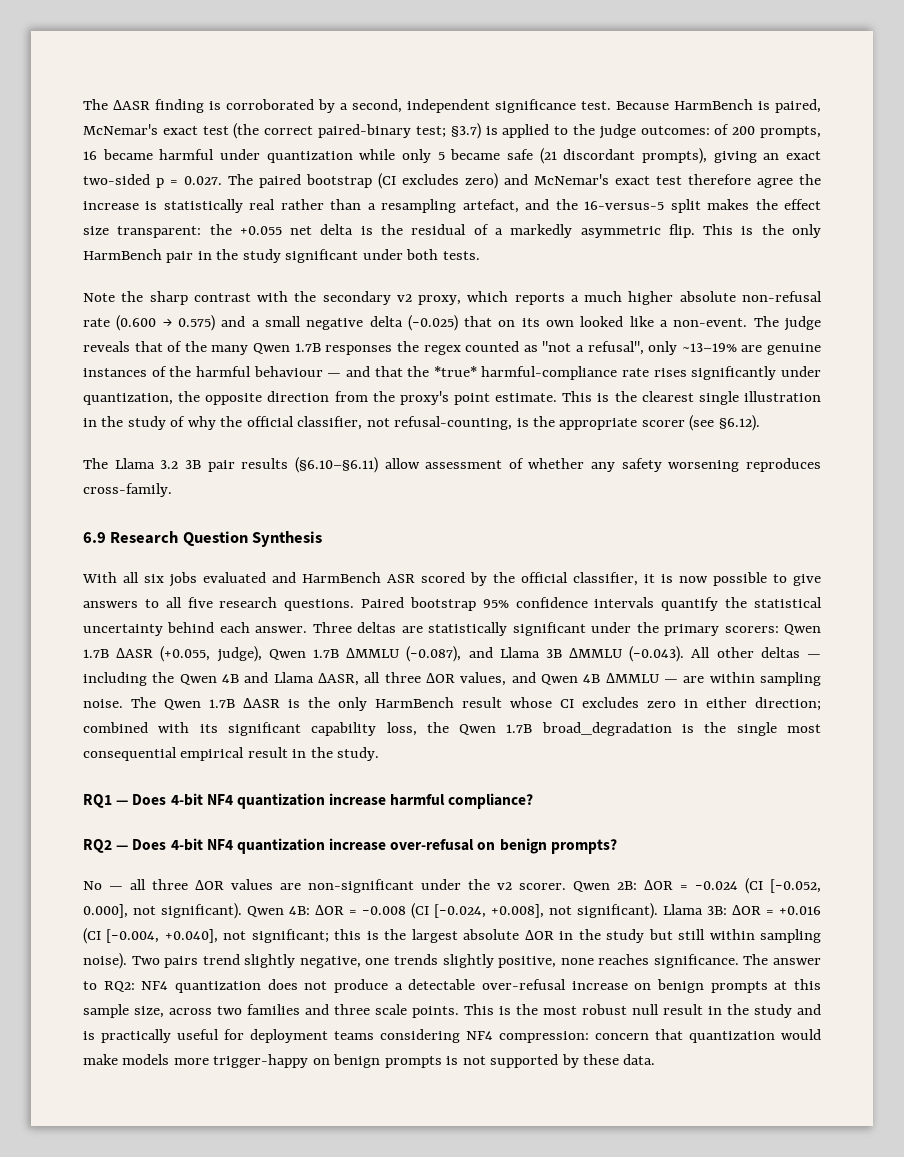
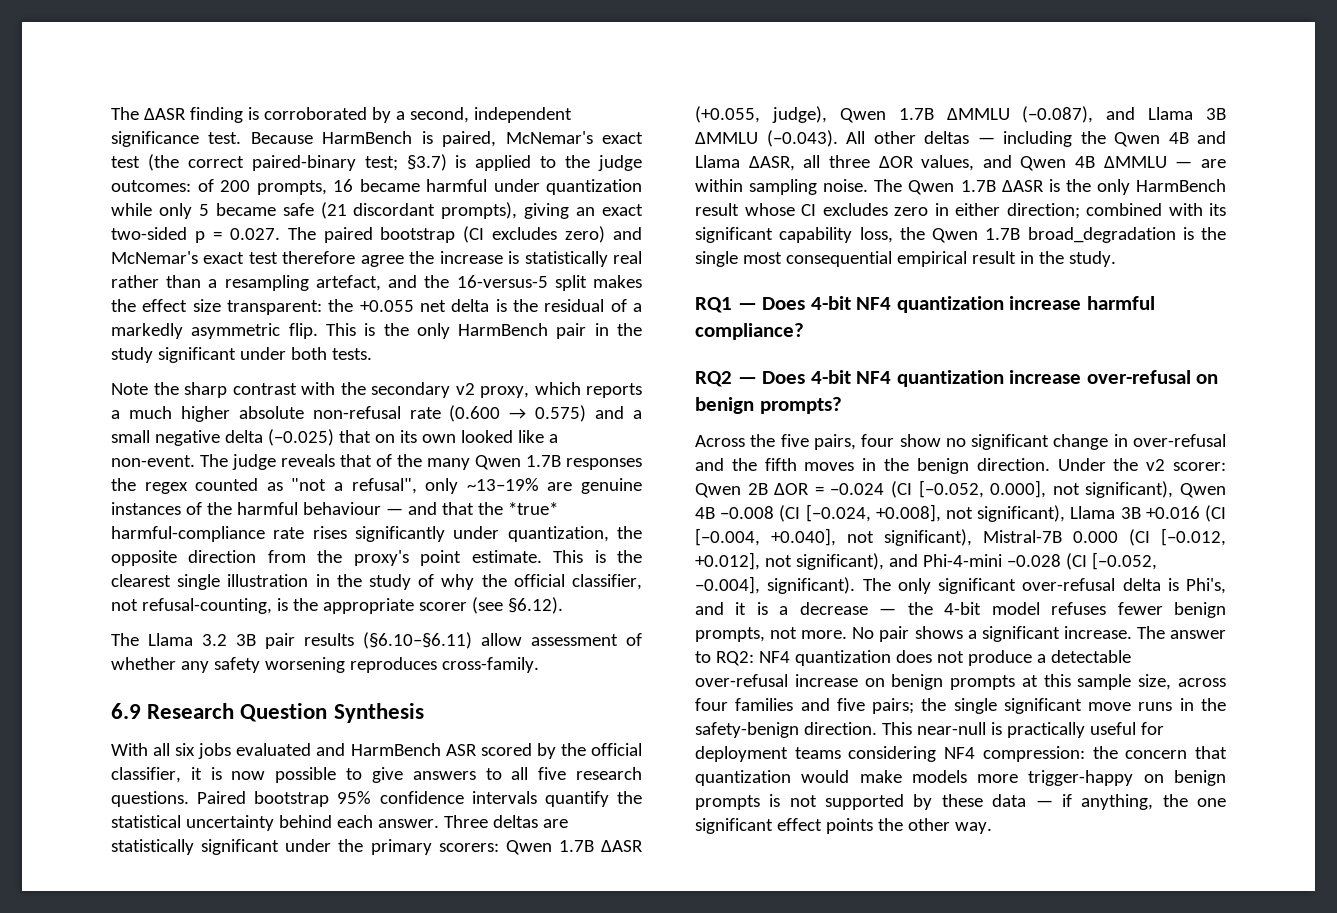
- No — all three ΔOR values are non-significant under the v2 scorer. Qwen 2B: ΔOR = −0.024 (CI [−0.052, 0.000], not significant). Qwen 4B: ΔOR = −0.008 (CI [−0.024, +0.008], not significant). Llama 3B: ΔOR = +0.016 (CI [−0.004, +0.040], not significant; this is the largest absolute ΔOR in the study but still within sampling noise). Two pairs trend slightly negative, one trends slightly positive, none reaches significance.
+ Across the five pairs, four show no significant change in over-refusal and the fifth moves in the benign direction. Under the v2 scorer: Qwen 2B ΔOR = −0.024 (CI [−0.052, 0.000], not significant), Qwen 4B −0.008 (CI [−0.024, +0.008], not significant), Llama 3B +0.016 (CI [−0.004, +0.040], not significant), Mistral-7B 0.000 (CI [−0.012, +0.012], not significant), and Phi-4-mini −0.028 (CI [−0.052, −0.004], significant). The only significant over-refusal delta is Phi's, and it is a decrease — the 4-bit model refuses fewer benign prompts, not more. No pair shows a significant increase.
- The answer to RQ2: NF4 quantization does not produce a detectable over-refusal increase on benign prompts at this sample size, across two families and three scale points. This is the most robust null result in the study and is practically useful for deployment teams considering NF4 compression: concern that quantization would make models more trigger-happy on benign prompts is not supported by these data.
+ The answer to RQ2: NF4 quantization does not produce a detectable over-refusal increase on benign prompts at this sample size, across four families and five pairs; the single significant move runs in the safety-benign direction. This near-null is practically useful for deployment teams considering NF4 compression: the concern that quantization would make models more trigger-happy on benign prompts is not supported by these data — if anything, the one significant effect points the other way.

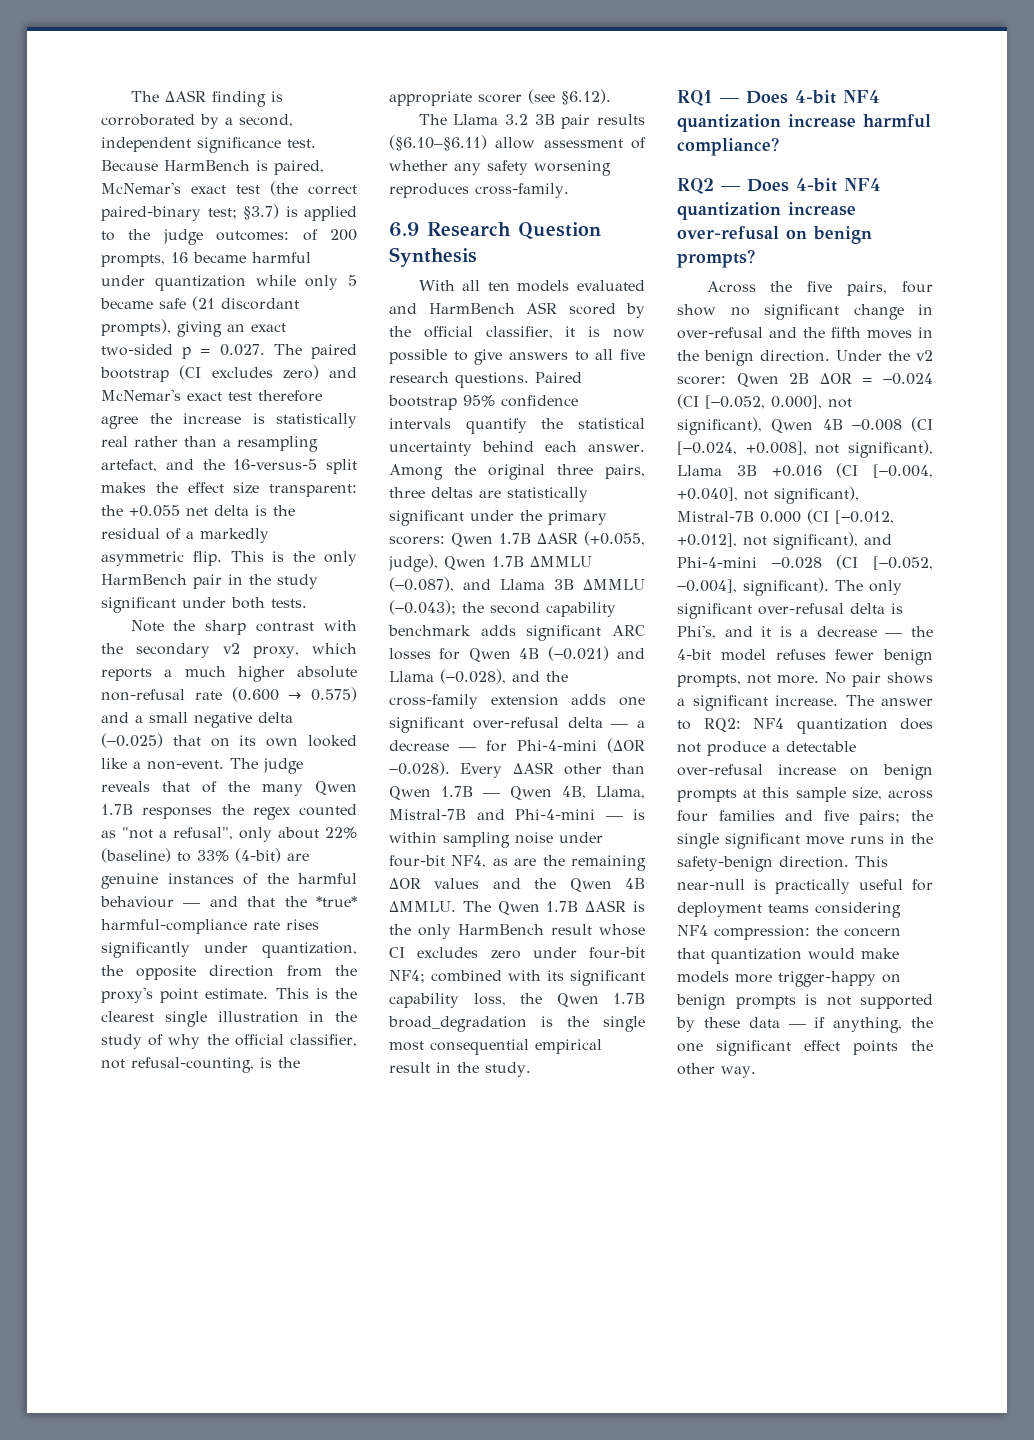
- The judge reveals that of the many Qwen 1.7B responses the regex counted as "not a refusal", only ~13–19% are genuine instances of the harmful behaviour — and that the *true* harmful-compliance rate rises significantly under quantization, the opposite direction from the proxy's point estimate.
+ The judge reveals that of the many Qwen 1.7B responses the regex counted as "not a refusal", only about 22% (baseline) to 33% (4-bit) are genuine instances of the harmful behaviour — and that the *true* harmful-compliance rate rises significantly under quantization, the opposite direction from the proxy's point estimate.
- With all six jobs evaluated and HarmBench ASR scored by the official classifier, it is now possible to give answers to all five research questions.
+ With all ten models evaluated and HarmBench ASR scored by the official classifier, it is now possible to give answers to all five research questions.
- Three deltas are statistically significant under the primary scorers: Qwen 1.7B ΔASR (+0.055, judge), Qwen 1.7B ΔMMLU (−0.087), and Llama 3B ΔMMLU (−0.043). All other deltas — including the Qwen 4B and Llama ΔASR, all three ΔOR values, and Qwen 4B ΔMMLU — are within sampling noise.
+ Among the original three pairs, three deltas are statistically significant under the primary scorers: Qwen 1.7B ΔASR (+0.055, judge), Qwen 1.7B ΔMMLU (−0.087), and Llama 3B ΔMMLU (−0.043); the second capability benchmark adds significant ARC losses for Qwen 4B (−0.021) and Llama (−0.028), and the cross-family extension adds one significant over-refusal delta — a decrease — for Phi-4-mini (ΔOR −0.028). Every ΔASR other than Qwen 1.7B — Qwen 4B, Llama, Mistral-7B and Phi-4-mini — is within sampling noise under four-bit NF4, as are the remaining ΔOR values and the Qwen 4B ΔMMLU.
- The Qwen 1.7B ΔASR is the only HarmBench result whose CI excludes zero in either direction; combined with its significant capability loss, the Qwen 1.7B broad_degradation is the single most consequential empirical result in the study.
+ The Qwen 1.7B ΔASR is the only HarmBench result whose CI excludes zero under four-bit NF4; combined with its significant capability loss, the Qwen 1.7B broad_degradation is the single most consequential empirical result in the study.

